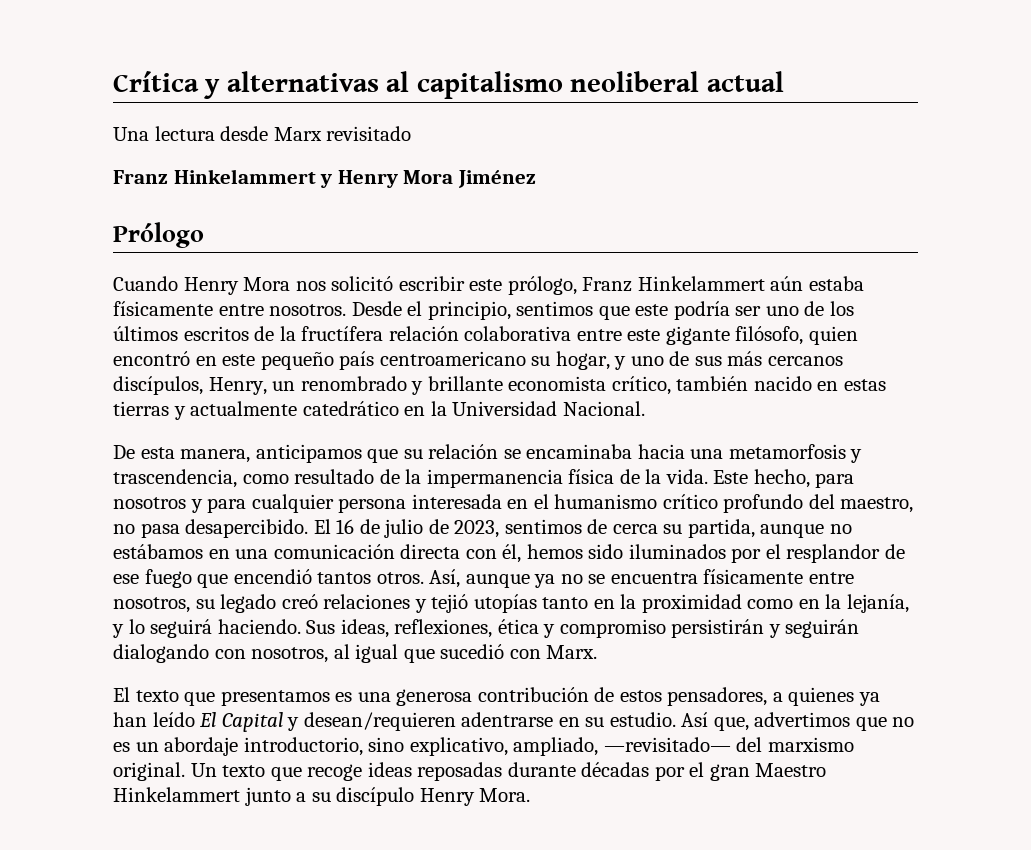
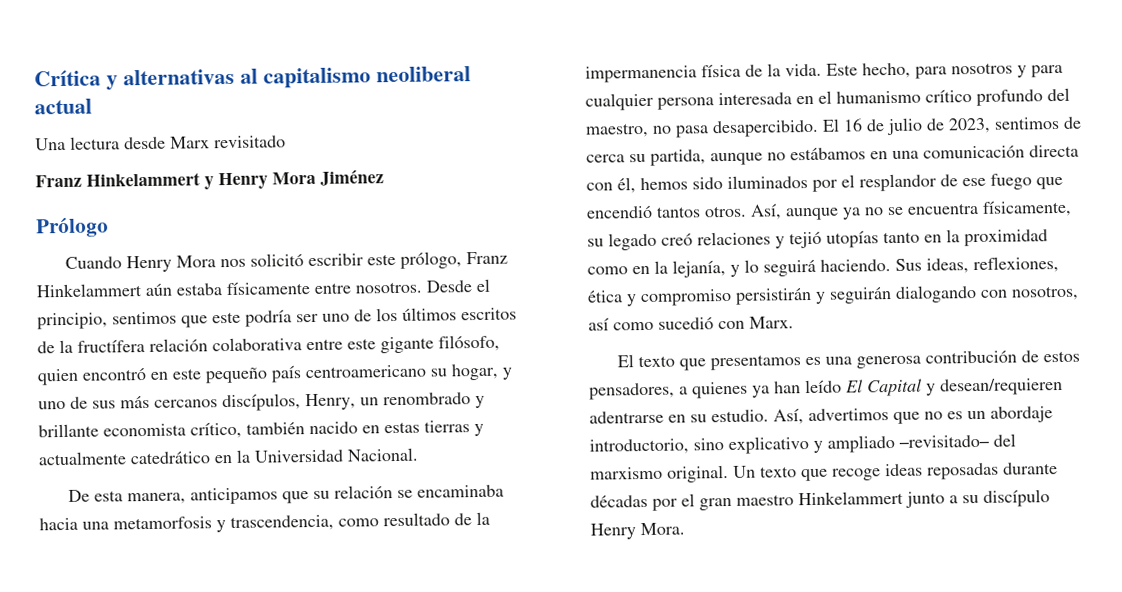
- Así, aunque ya no se encuentra físicamente entre nosotros, su legado creó relaciones y tejió utopías tanto en la proximidad como en la lejanía, y lo seguirá haciendo.
+ Así, aunque ya no se encuentra físicamente, su legado creó relaciones y tejió utopías tanto en la proximidad como en la lejanía, y lo seguirá haciendo.
- Sus ideas, reflexiones, ética y compromiso persistirán y seguirán dialogando con nosotros, al igual que sucedió con Marx.
+ Sus ideas, reflexiones, ética y compromiso persistirán y seguirán dialogando con nosotros, así como sucedió con Marx.
- Así que, advertimos que no es un abordaje introductorio, sino explicativo, ampliado, —revisitado— del marxismo original.
+ Así, advertimos que no es un abordaje introductorio, sino explicativo y ampliado ‒revisitado‒ del marxismo original.
- Un texto que recoge ideas reposadas durante décadas por el gran Maestro Hinkelammert junto a su discípulo Henry Mora.
+ Un texto que recoge ideas reposadas durante décadas por el gran maestro Hinkelammert junto a su discípulo Henry Mora.

